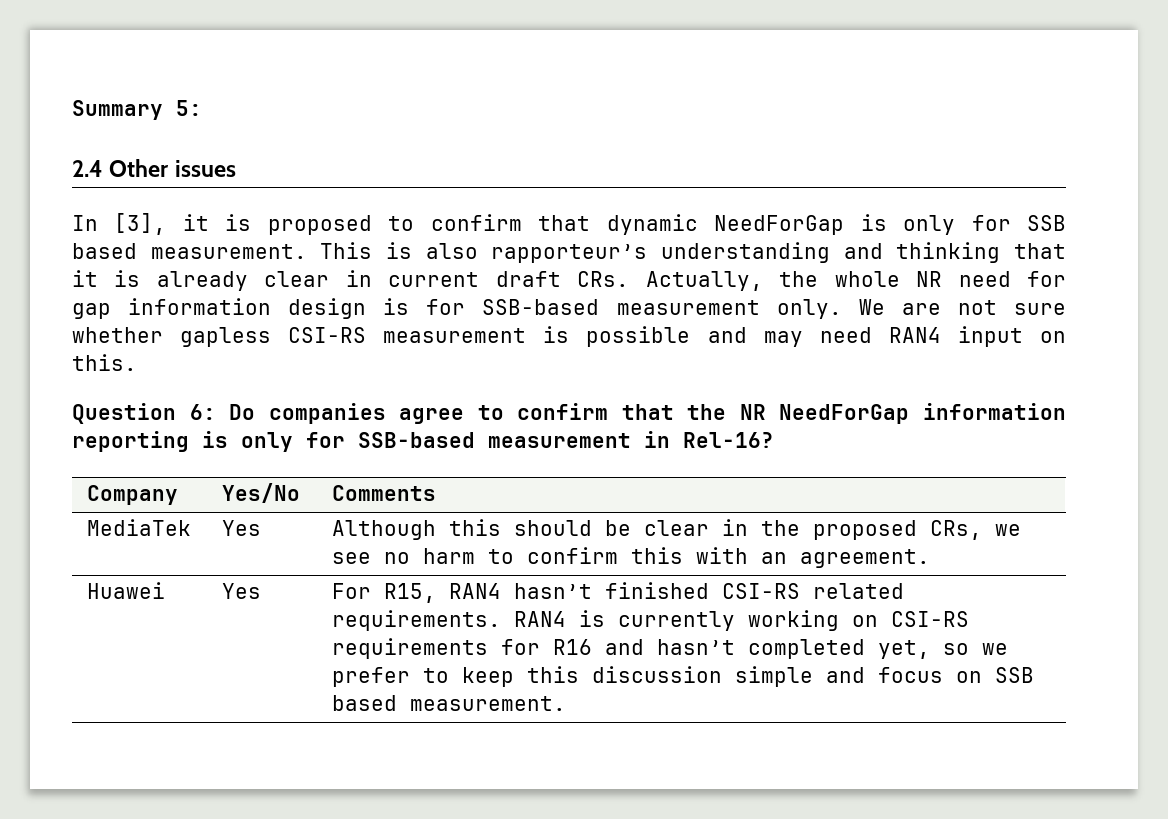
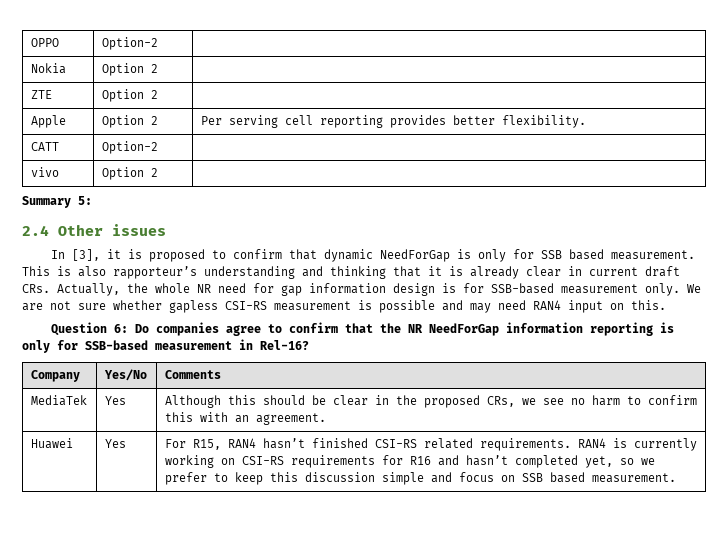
+ OPPO | Option-2 |
+ Nokia | Option 2 |
+ ZTE | Option 2 |
+ Apple | Option 2 | Per serving cell reporting provides better flexibility.
+ CATT | Option-2 |
+ vivo | Option 2 |

